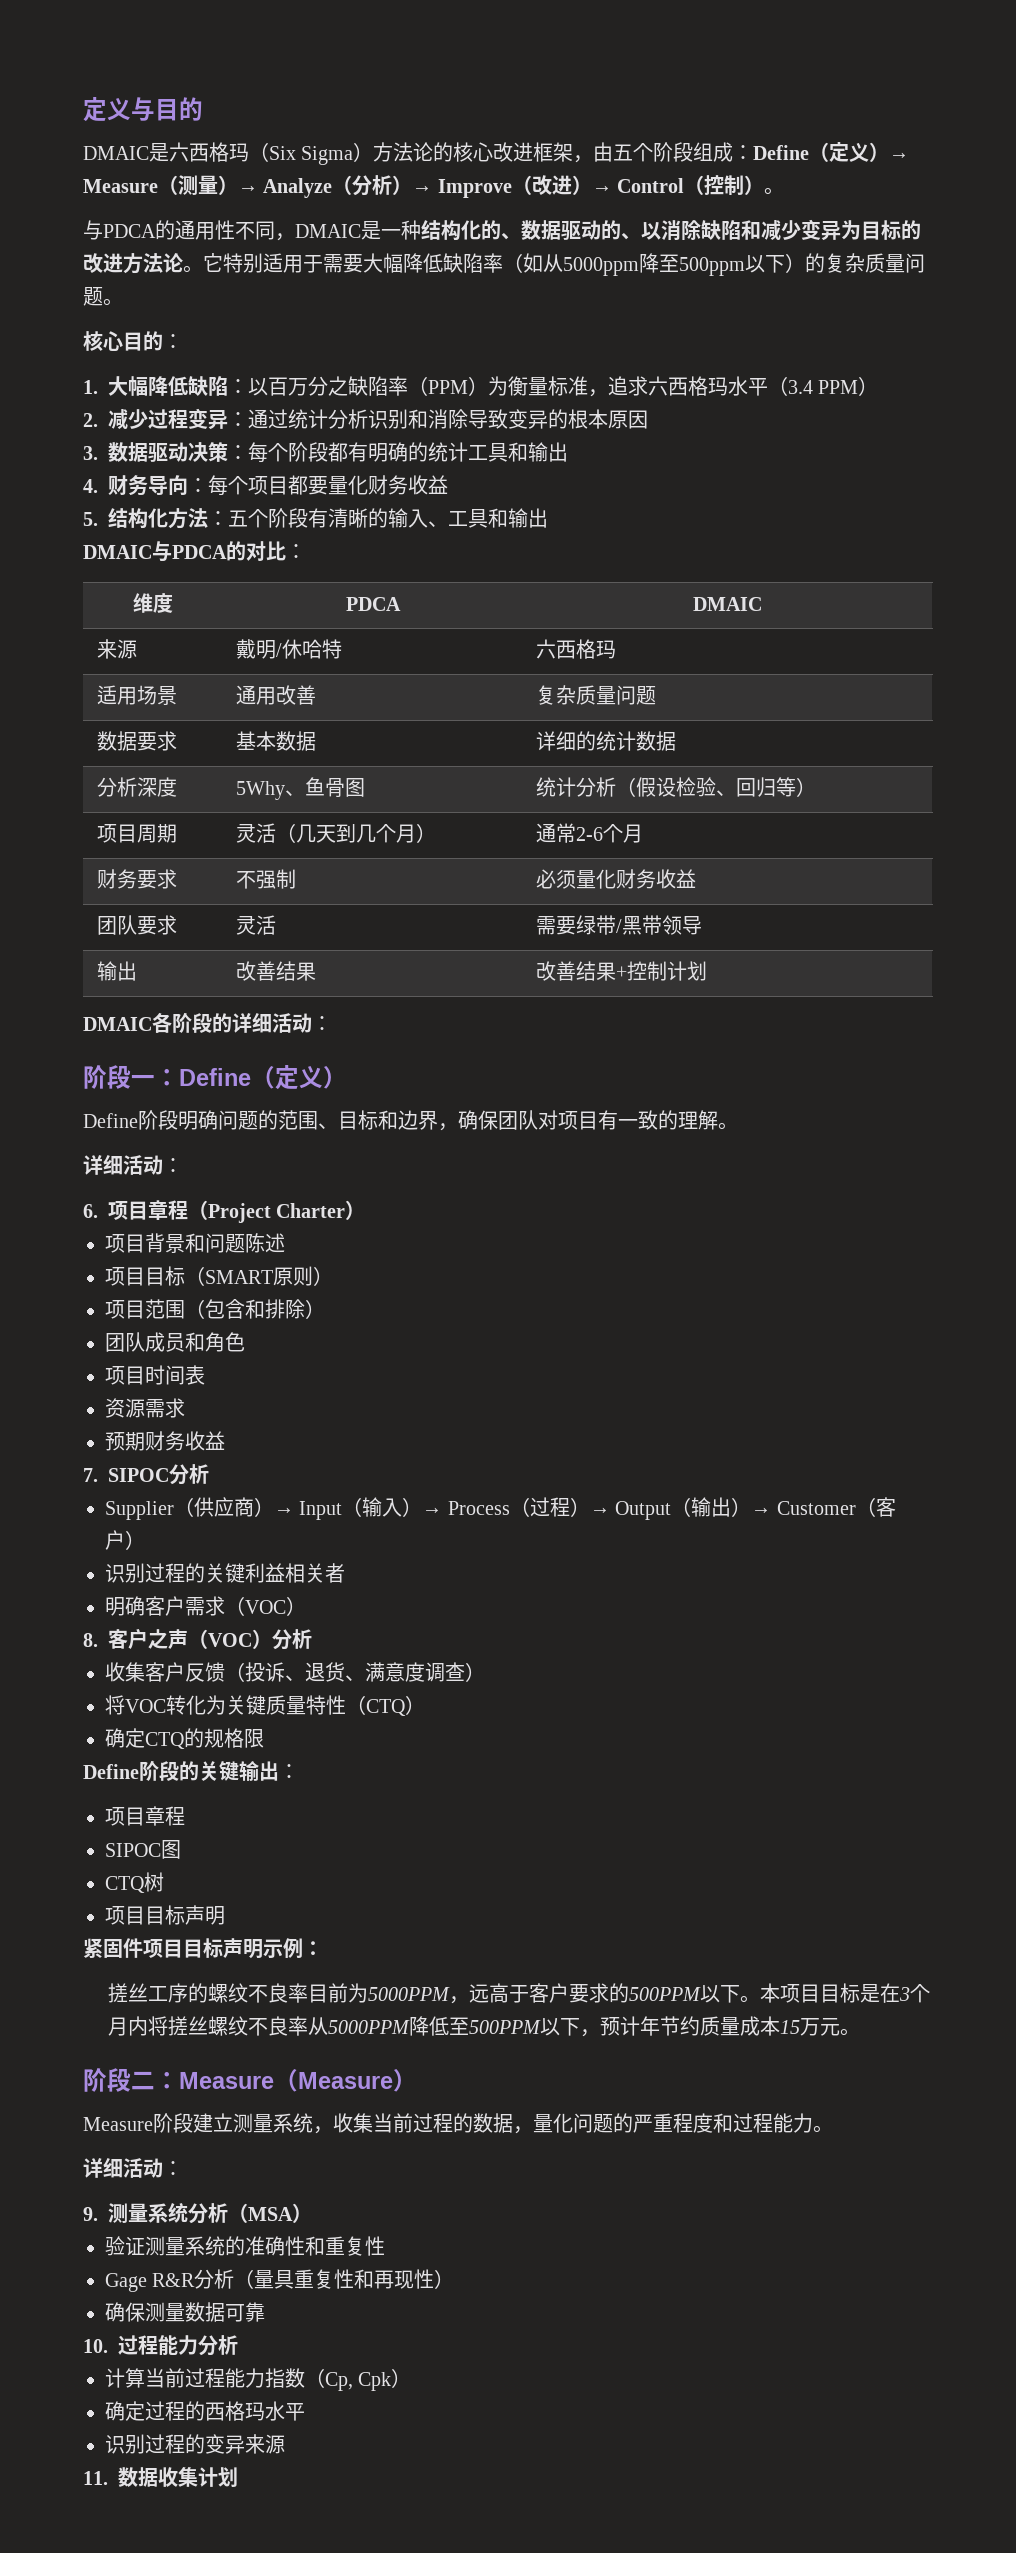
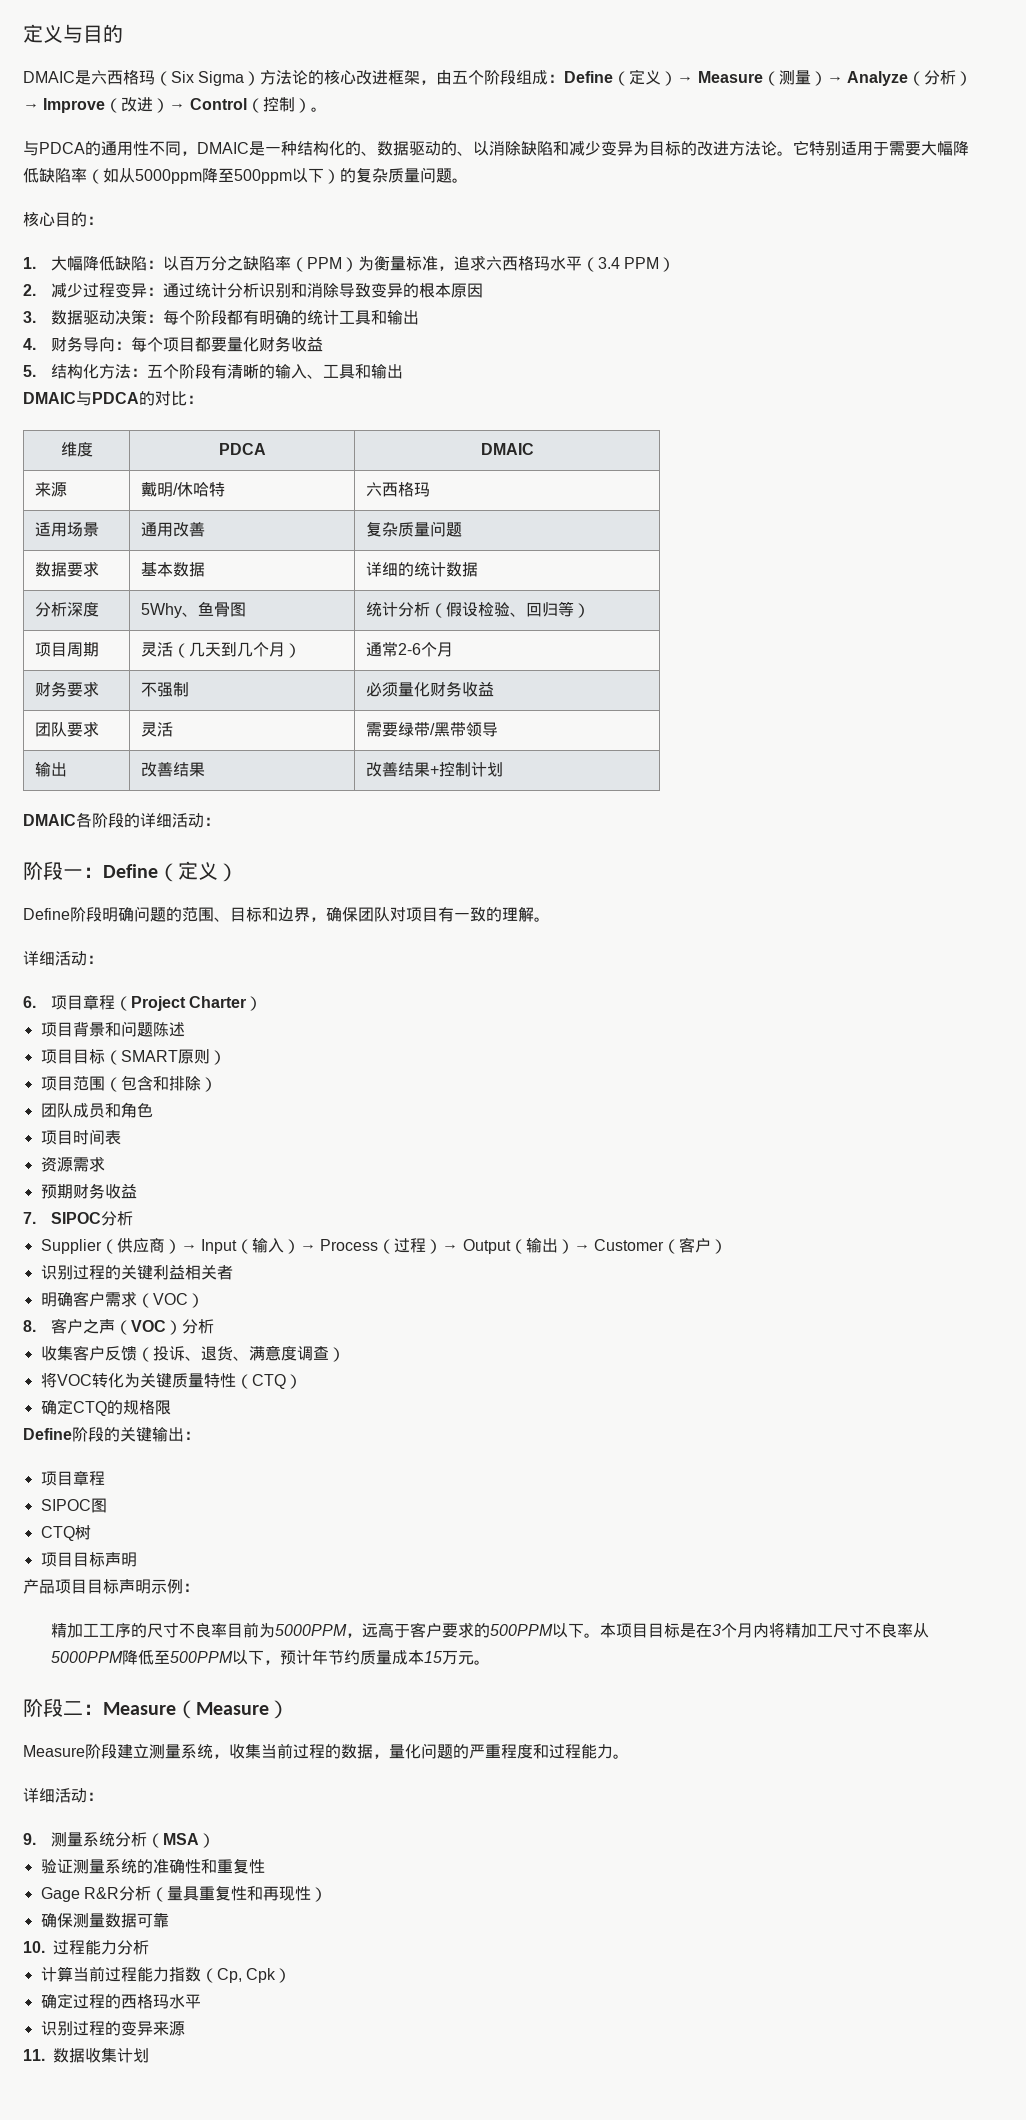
- 紧固件项目目标声明示例：
+ 产品项目目标声明示例：
- 搓丝工序的螺纹不良率目前为5000PPM，远高于客户要求的500PPM以下。
+ 精加工工序的尺寸不良率目前为5000PPM，远高于客户要求的500PPM以下。
- 本项目目标是在3个月内将搓丝螺纹不良率从5000PPM降低至500PPM以下，预计年节约质量成本15万元。
+ 本项目目标是在3个月内将精加工尺寸不良率从5000PPM降低至500PPM以下，预计年节约质量成本15万元。

